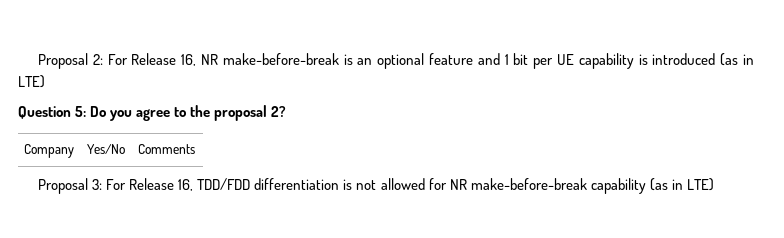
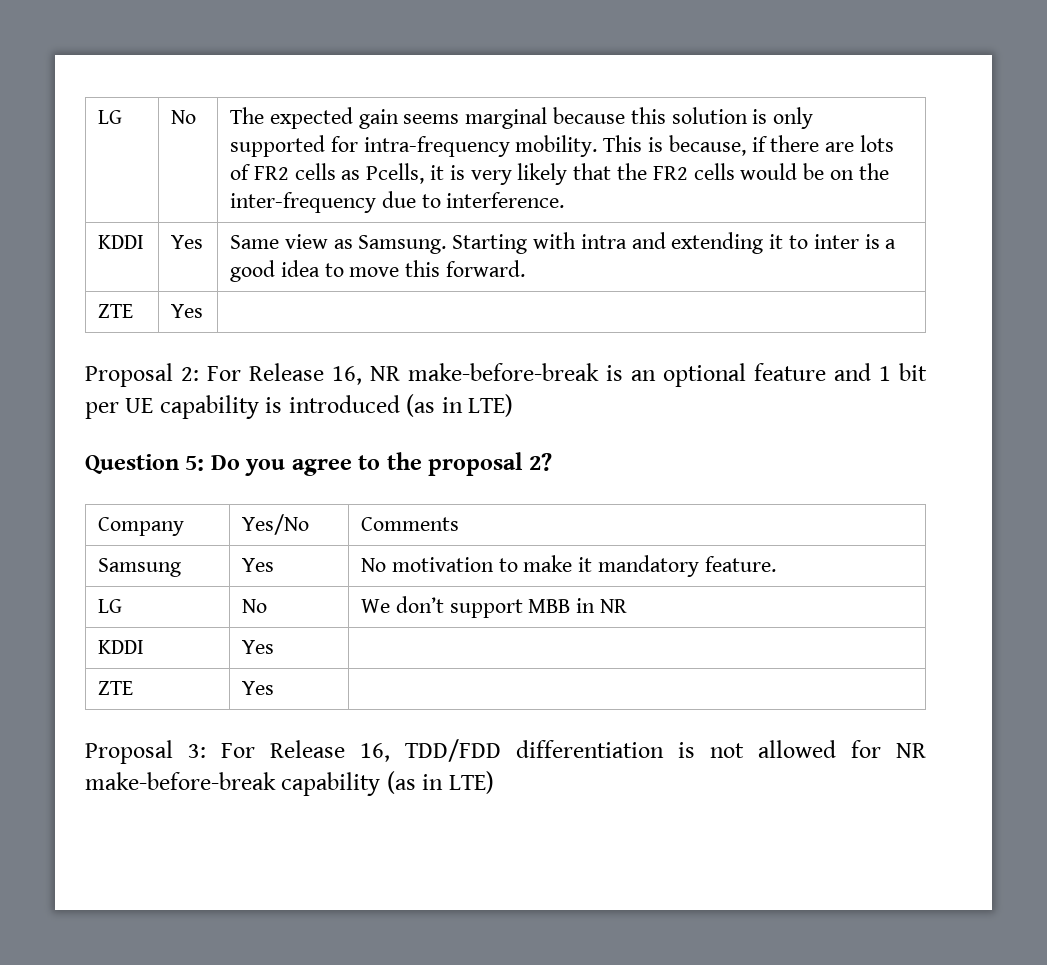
+ LG | No | The expected gain seems marginal because this solution is only supported for intra-frequency mobility. This is because, if there are lots of FR2 cells as Pcells, it is very likely that the FR2 cells would be on the inter-frequency due to interference.
+ KDDI | Yes | Same view as Samsung. Starting with intra and extending it to inter is a good idea to move this forward.
+ ZTE | Yes |
+ Samsung | Yes | No motivation to make it mandatory feature.
+ LG | No | We don’t support MBB in NR
+ KDDI | Yes |
+ ZTE | Yes |

